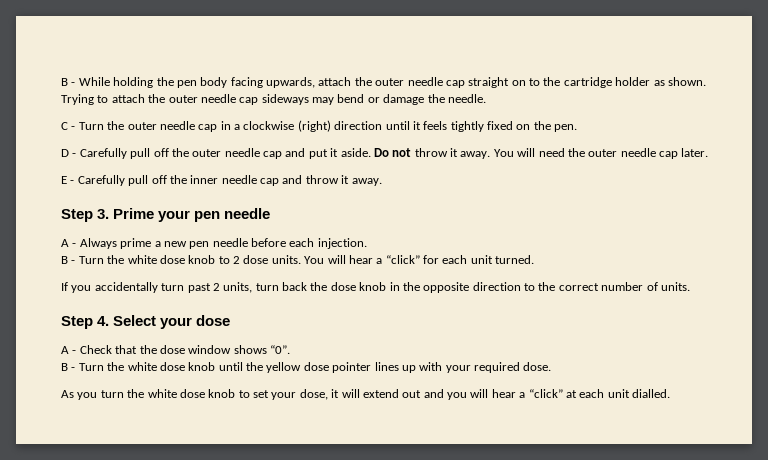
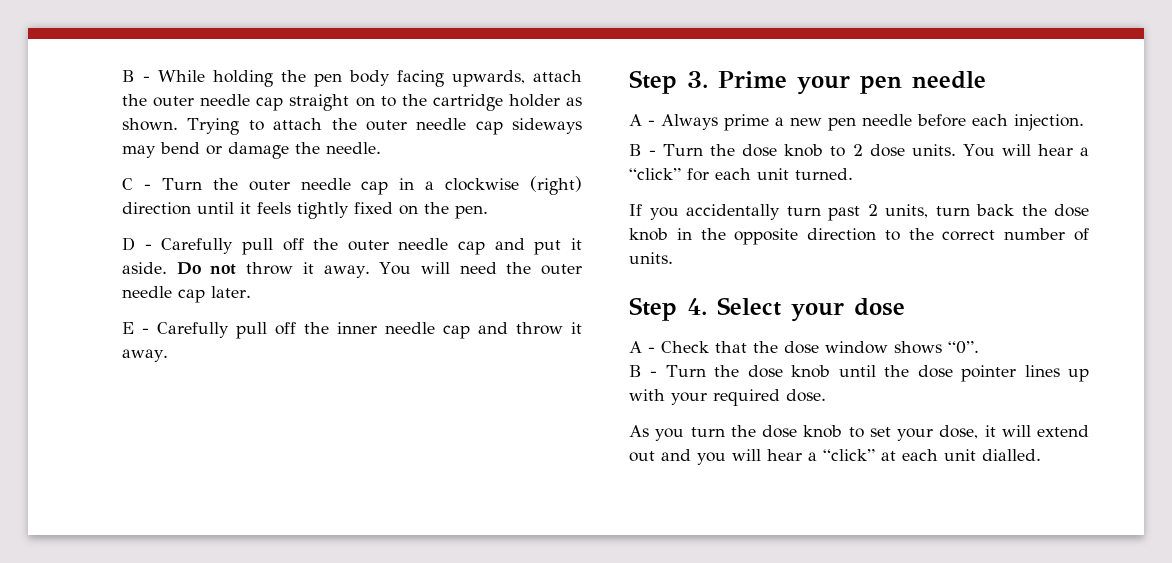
- B - Turn the white dose knob to 2 dose units.
+ B - Turn the dose knob to 2 dose units.
- B - Turn the white dose knob until the yellow dose pointer lines up with your required dose.
+ B - Turn the dose knob until the dose pointer lines up with your required dose.
- As you turn the white dose knob to set your dose, it will extend out and you will hear a “click” at each unit dialled.
+ As you turn the dose knob to set your dose, it will extend out and you will hear a “click” at each unit dialled.

